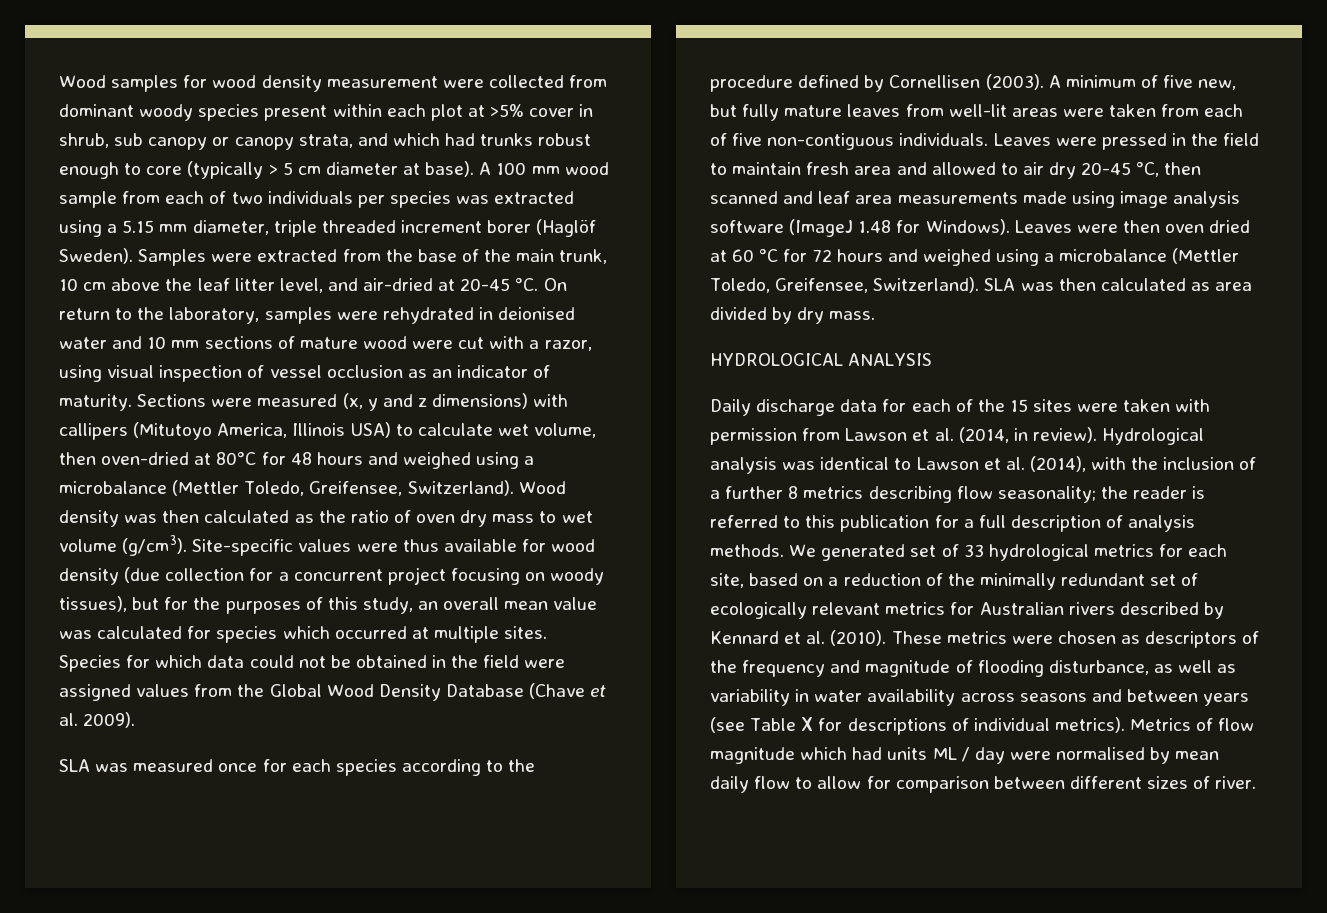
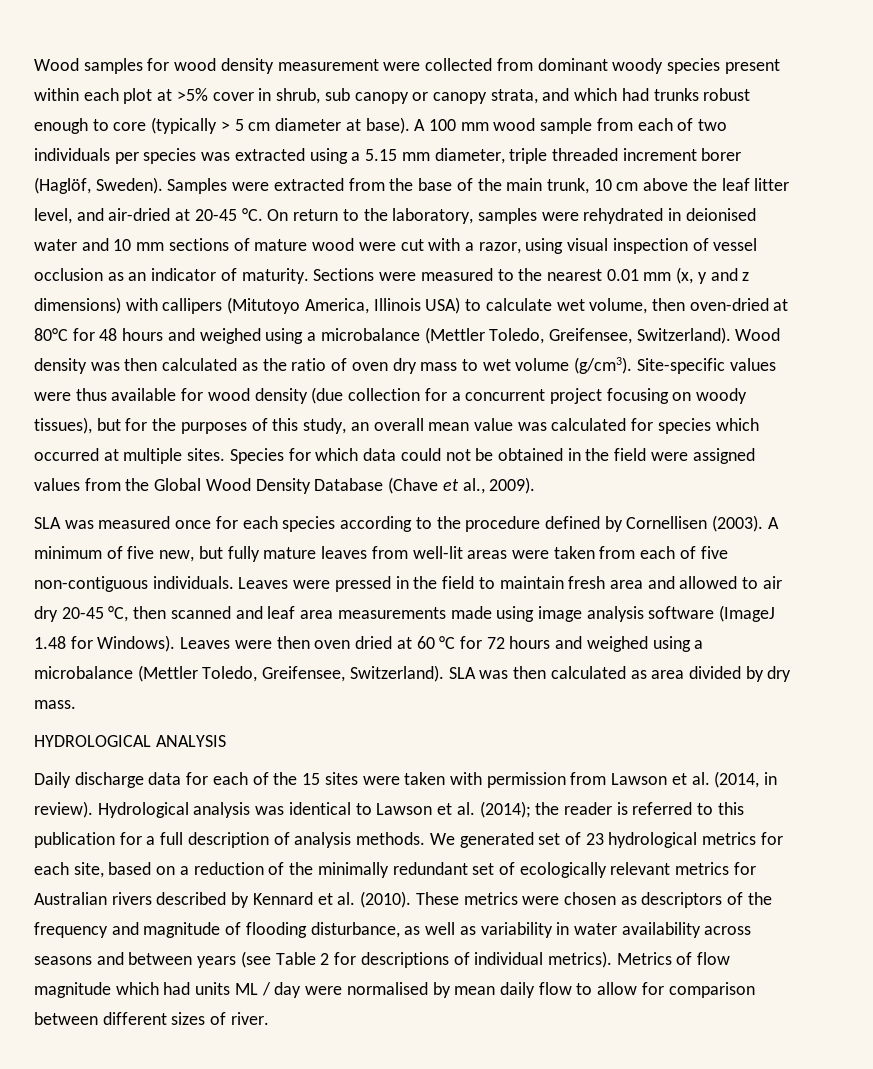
- A 100 mm wood sample from each of two individuals per species was extracted using a 5.15 mm diameter, triple threaded increment borer (Haglöf Sweden).
+ A 100 mm wood sample from each of two individuals per species was extracted using a 5.15 mm diameter, triple threaded increment borer (Haglöf, Sweden).
- Sections were measured (x, y and z dimensions) with callipers (Mitutoyo America, Illinois USA) to calculate wet volume, then oven-dried at 80°C for 48 hours and weighed using a microbalance (Mettler Toledo, Greifensee, Switzerland).
+ Sections were measured to the nearest 0.01 mm (x, y and z dimensions) with callipers (Mitutoyo America, Illinois USA) to calculate wet volume, then oven-dried at 80°C for 48 hours and weighed using a microbalance (Mettler Toledo, Greifensee, Switzerland).
- Species for which data could not be obtained in the field were assigned values from the Global Wood Density Database (Chave et al. 2009).
+ Species for which data could not be obtained in the field were assigned values from the Global Wood Density Database (Chave et al., 2009).
- Hydrological analysis was identical to Lawson et al. (2014), with the inclusion of a further 8 metrics describing flow seasonality; the reader is referred to this publication for a full description of analysis methods.
+ Hydrological analysis was identical to Lawson et al. (2014); the reader is referred to this publication for a full description of analysis methods.
- We generated set of 33 hydrological metrics for each site, based on a reduction of the minimally redundant set of ecologically relevant metrics for Australian rivers described by Kennard et al. (2010).
+ We generated set of 23 hydrological metrics for each site, based on a reduction of the minimally redundant set of ecologically relevant metrics for Australian rivers described by Kennard et al. (2010).
- These metrics were chosen as descriptors of the frequency and magnitude of flooding disturbance, as well as variability in water availability across seasons and between years (see Table X for descriptions of individual metrics).
+ These metrics were chosen as descriptors of the frequency and magnitude of flooding disturbance, as well as variability in water availability across seasons and between years (see Table 2 for descriptions of individual metrics).

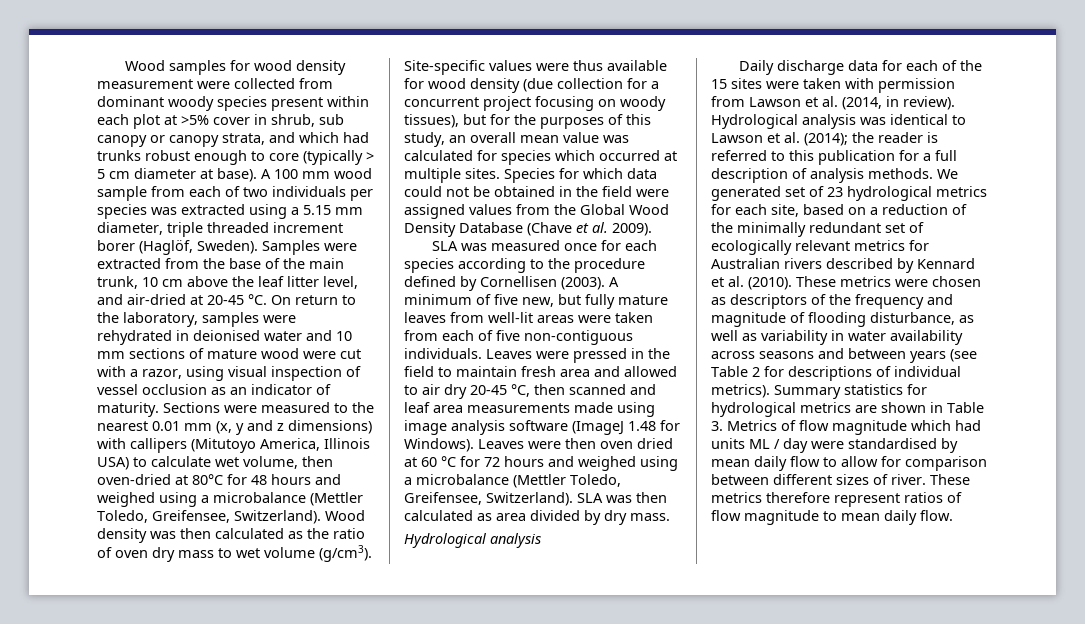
- Species for which data could not be obtained in the field were assigned values from the Global Wood Density Database (Chave et al., 2009).
+ Species for which data could not be obtained in the field were assigned values from the Global Wood Density Database (Chave et al. 2009).
  SLA was then calculated as area divided by dry mass.
- HYDROLOGICAL ANALYSIS
+ Hydrological analysis
- Metrics of flow magnitude which had units ML / day were normalised by mean daily flow to allow for comparison between different sizes of river.
+ Summary statistics for hydrological metrics are shown in Table 3. Metrics of flow magnitude which had units ML / day were standardised by mean daily flow to allow for comparison between different sizes of river.
+ These metrics therefore represent ratios of flow magnitude to mean daily flow.

